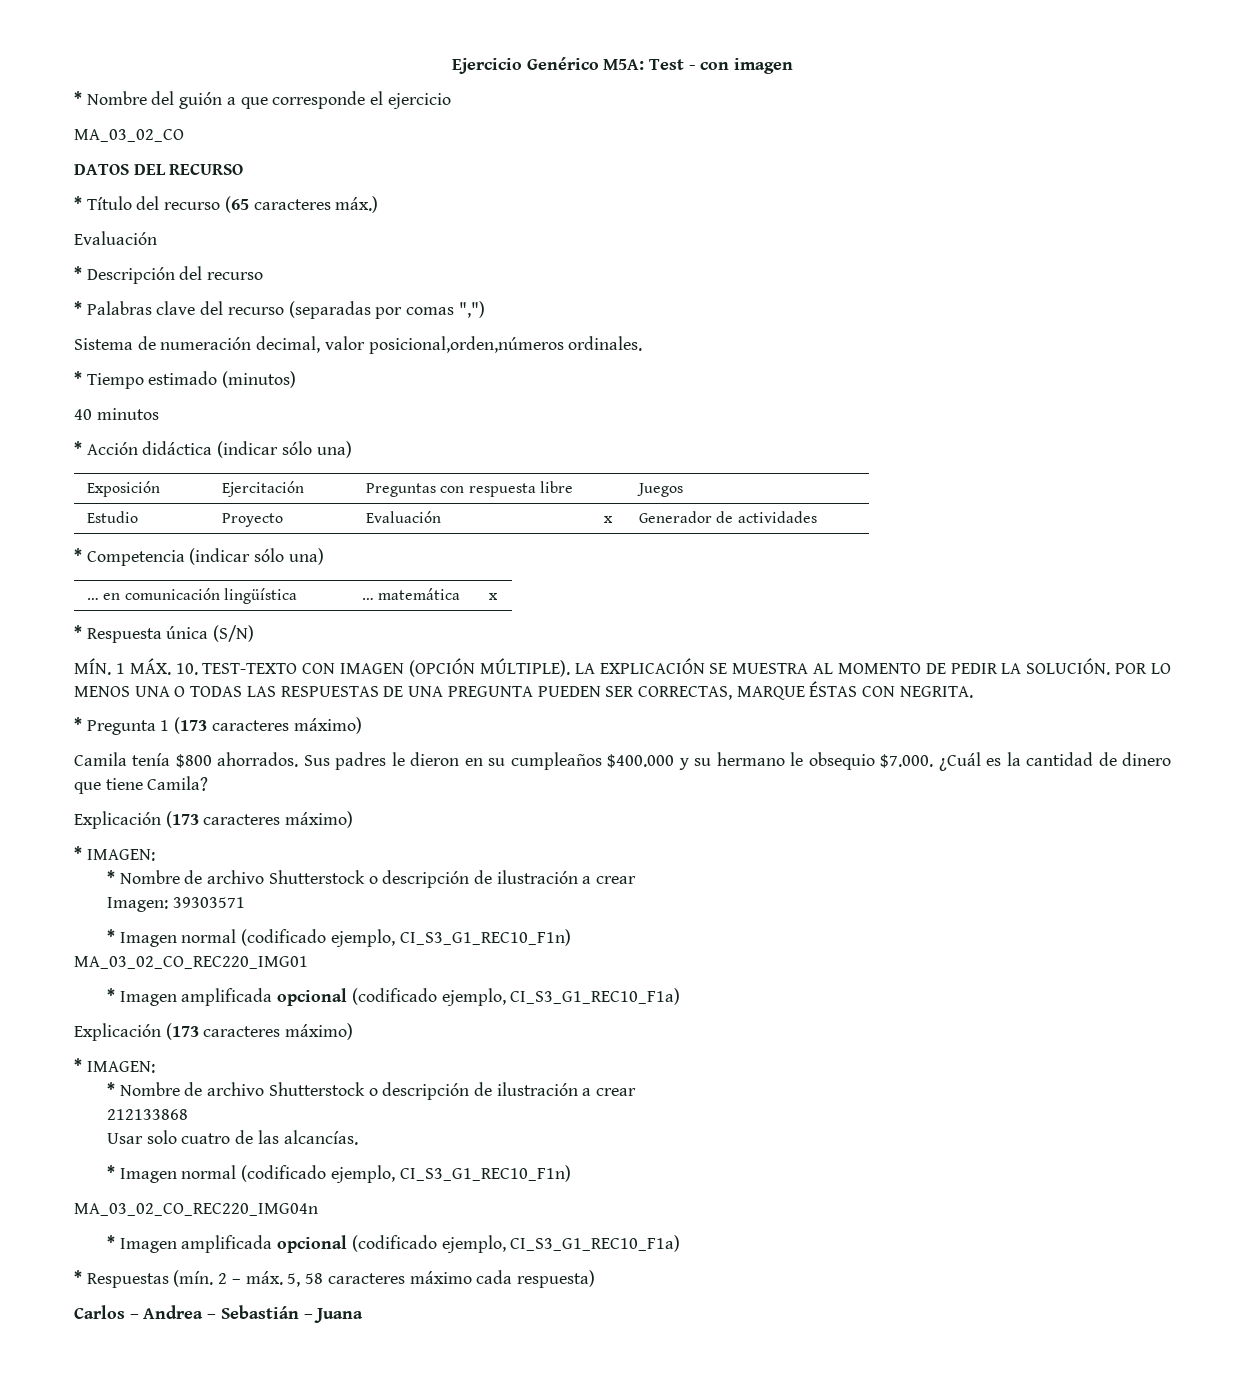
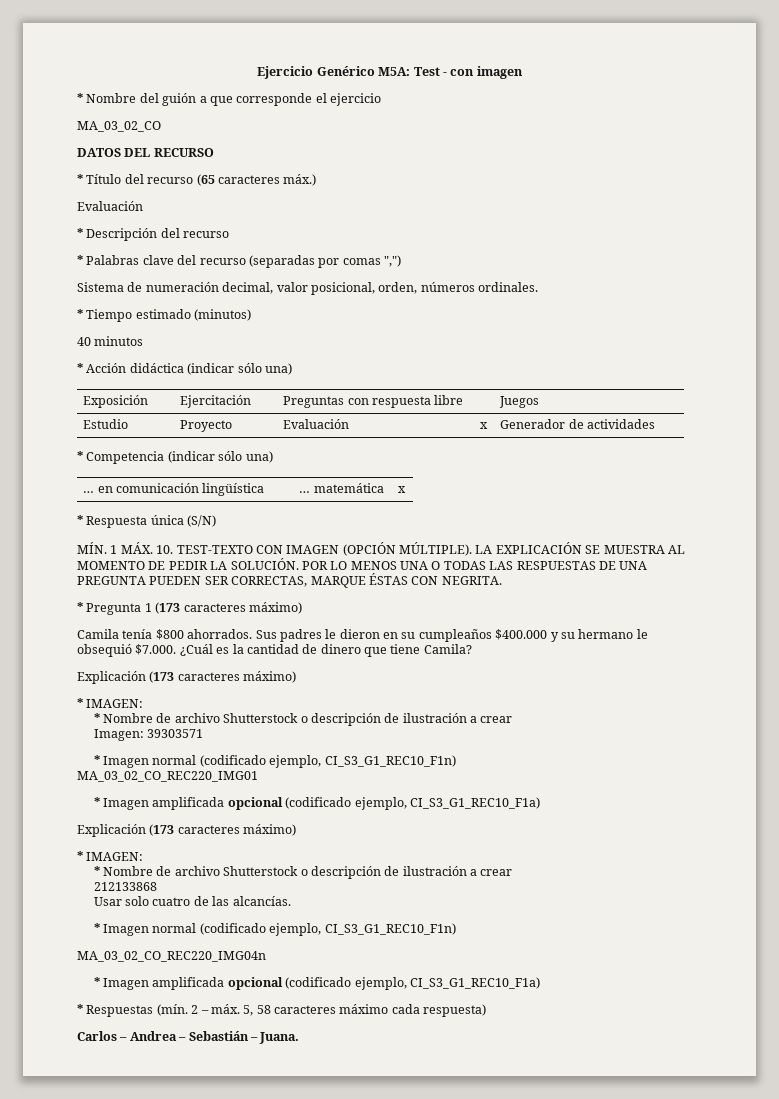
- Sistema de numeración decimal, valor posicional,orden,números ordinales.
+ Sistema de numeración decimal, valor posicional, orden, números ordinales.
- Sus padres le dieron en su cumpleaños $400.000 y su hermano le obsequio $7.000. ¿Cuál es la cantidad de dinero que tiene Camila?
+ Sus padres le dieron en su cumpleaños $400.000 y su hermano le obsequió $7.000. ¿Cuál es la cantidad de dinero que tiene Camila?
- Carlos – Andrea – Sebastián – Juana
+ Carlos – Andrea – Sebastián – Juana.

